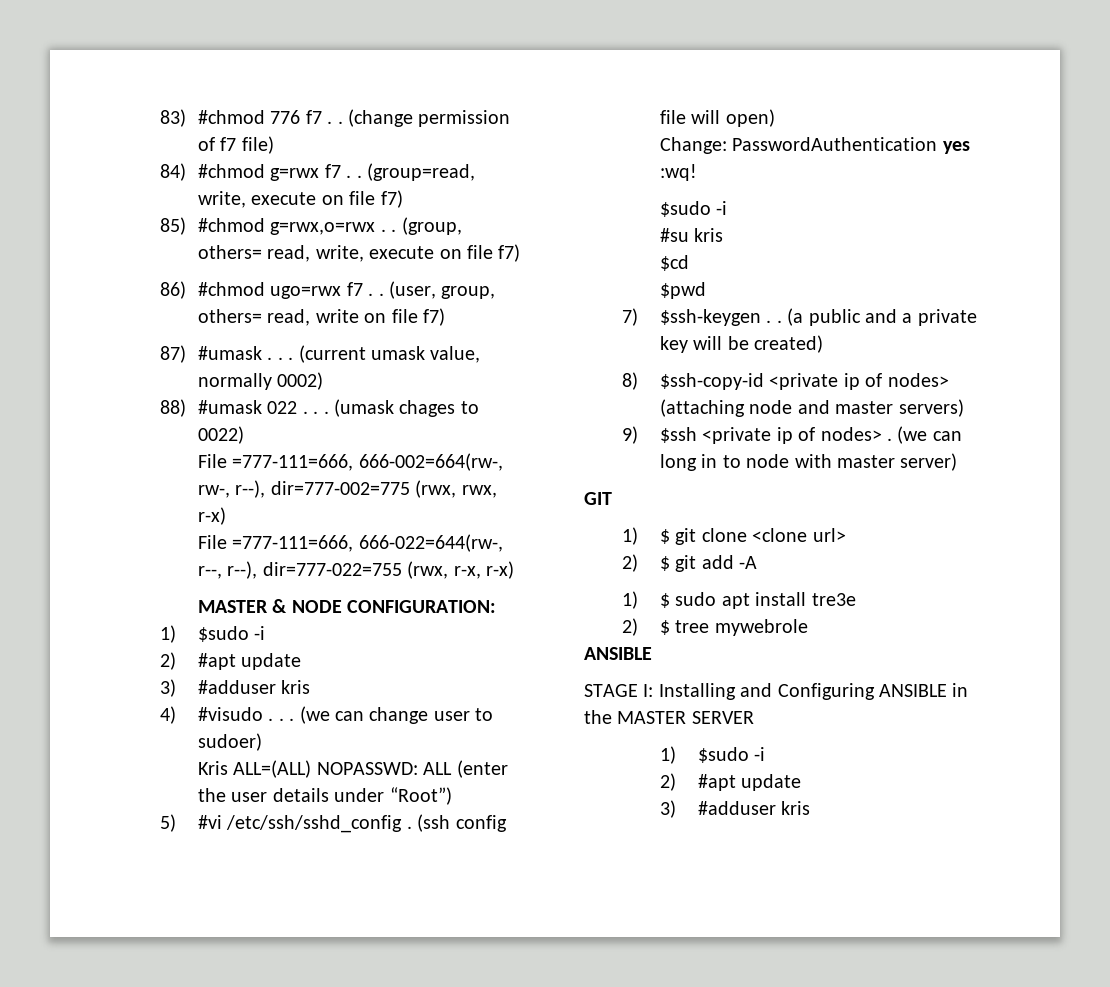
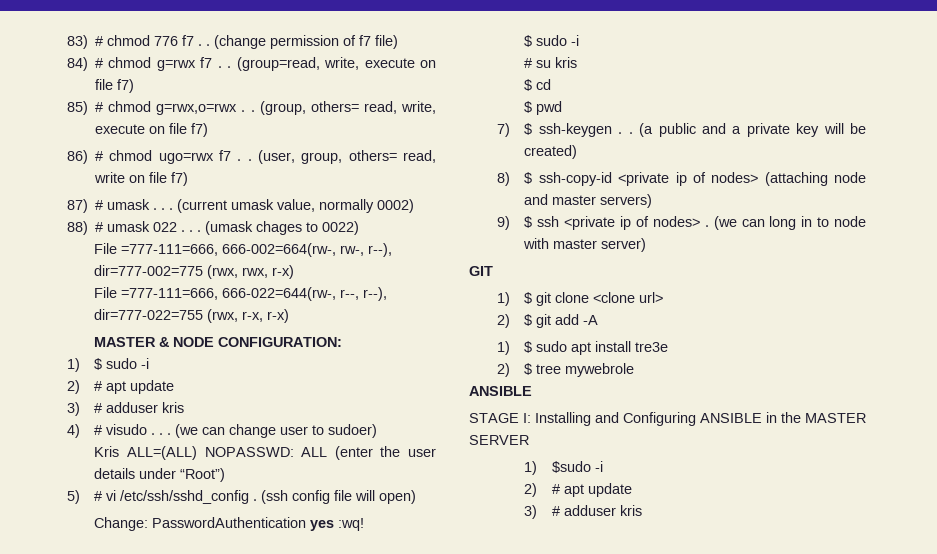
- 83) #chmod 776 f7 . .
+ 83) # chmod 776 f7 . .
- 84) #chmod g=rwx f7 . .
+ 84) # chmod g=rwx f7 . .
- 85) #chmod g=rwx,o=rwx . .
+ 85) # chmod g=rwx,o=rwx . .
- 86) #chmod ugo=rwx f7 . .
+ 86) # chmod ugo=rwx f7 . .
- 87) #umask . . .
+ 87) # umask . . .
- 88) #umask 022 . . .
+ 88) # umask 022 . . .
  MASTER & NODE CONFIGURATION:
- 1) $sudo -i
- 2) #apt update
- 3) #adduser kris
+ 1) $ sudo -i
+ 2) # apt update
+ 3) # adduser kris
- 4) #visudo . . .
+ 4) # visudo . . .
- 5) #vi /etc/ssh/sshd_config .
+ 5) # vi /etc/ssh/sshd_config .
  Change: PasswordAuthentication yes :wq!
- $sudo -i
- #su kris
- $cd
- $pwd
+ $ sudo -i
+ # su kris
+ $ cd
+ $ pwd
- 7) $ssh-keygen . .
+ 7) $ ssh-keygen . .
- 8) $ssh-copy-id <private ip of nodes> (attaching node and master servers)
+ 8) $ ssh-copy-id <private ip of nodes> (attaching node and master servers)
- 9) $ssh <private ip of nodes> .
+ 9) $ ssh <private ip of nodes> .
  STAGE I: Installing and Configuring ANSIBLE in the MASTER SERVER
  1) $sudo -i
- 2) #apt update
- 3) #adduser kris
+ 2) # apt update
+ 3) # adduser kris

